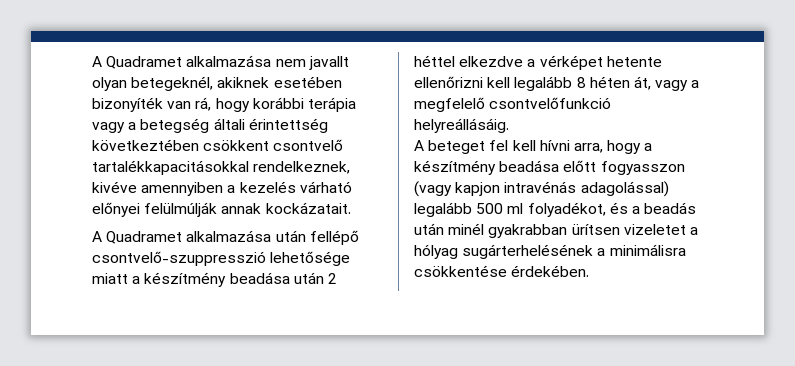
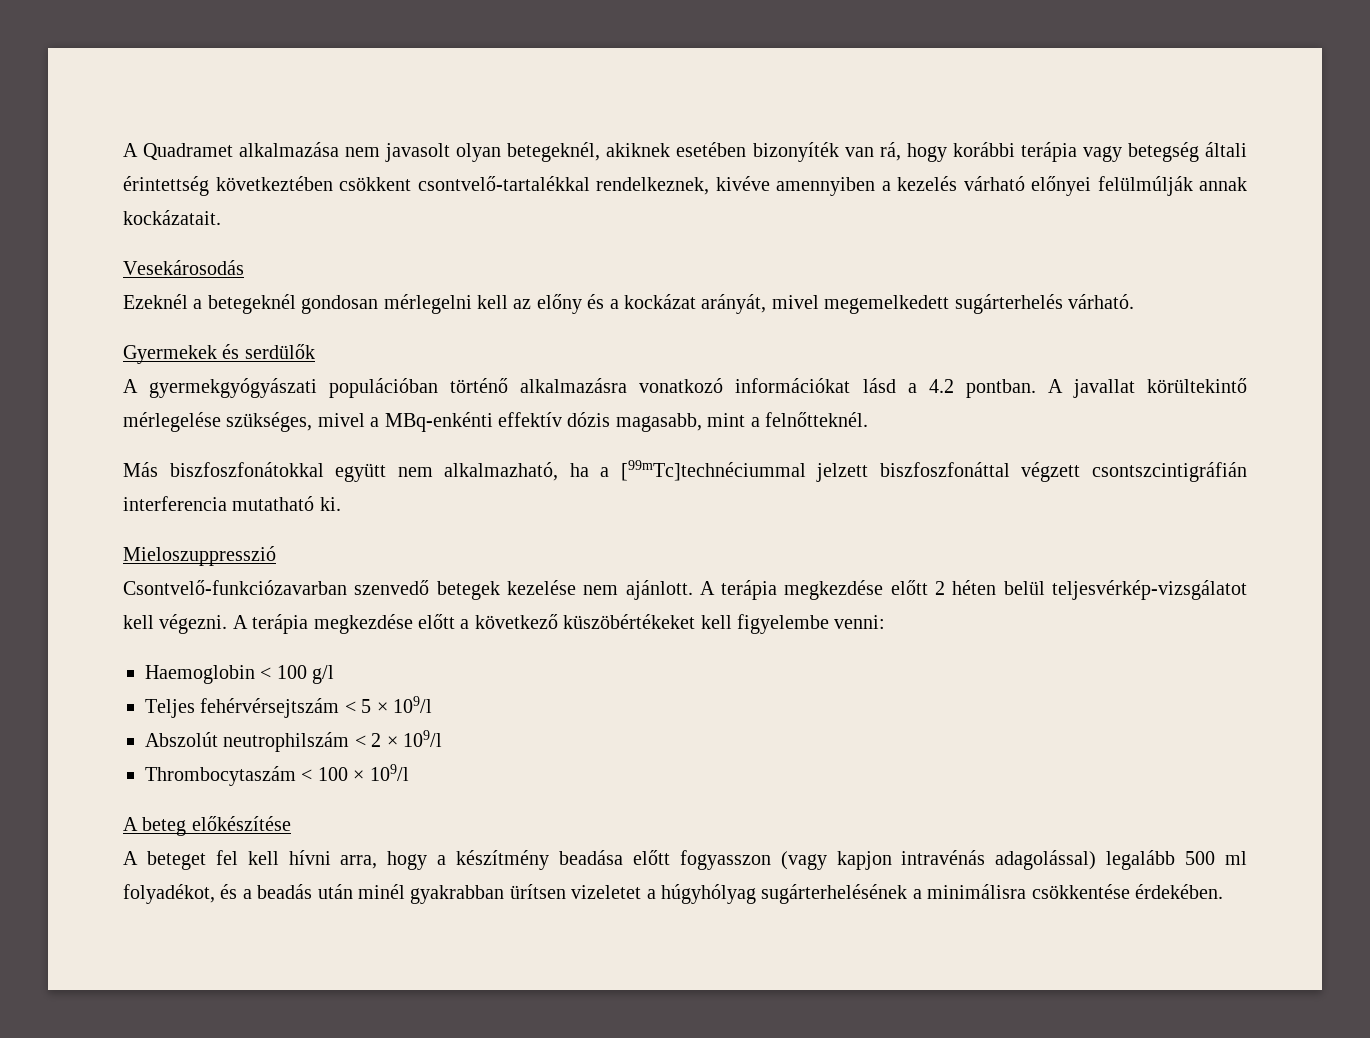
- A Quadramet alkalmazása nem javallt olyan betegeknél, akiknek esetében bizonyíték van rá, hogy korábbi terápia vagy a betegség általi érintettség következtében csökkent csontvelő tartalékkapacitásokkal rendelkeznek, kivéve amennyiben a kezelés várható előnyei felülmúlják annak kockázatait.
+ A Quadramet alkalmazása nem javasolt olyan betegeknél, akiknek esetében bizonyíték van rá, hogy korábbi terápia vagy betegség általi érintettség következtében csökkent csontvelő-tartalékkal rendelkeznek, kivéve amennyiben a kezelés várható előnyei felülmúlják annak kockázatait.
- A Quadramet alkalmazása után fellépő csontvelő-szuppresszió lehetősége miatt a készítmény beadása után 2 héttel elkezdve a vérképet hetente ellenőrizni kell legalább 8 héten át, vagy a megfelelő csontvelőfunkció helyreállásáig.
+ Vesekárosodás
+ Ezeknél a betegeknél gondosan mérlegelni kell az előny és a kockázat arányát, mivel megemelkedett sugárterhelés várható.
+ Gyermekek és serdülők
+ A gyermekgyógyászati populációban történő alkalmazásra vonatkozó információkat lásd a 4.2 pontban. A javallat körültekintő mérlegelése szükséges, mivel a MBq-enkénti effektív dózis magasabb, mint a felnőtteknél.
+ Más biszfoszfonátokkal együtt nem alkalmazható, ha a [99mTc]technéciummal jelzett biszfoszfonáttal végzett csontszcintigráfián interferencia mutatható ki.
+ Mieloszuppresszió
+ Csontvelő-funkciózavarban szenvedő betegek kezelése nem ajánlott. A terápia megkezdése előtt 2 héten belül teljesvérkép-vizsgálatot kell végezni. A terápia megkezdése előtt a következő küszöbértékeket kell figyelembe venni:
+ Haemoglobin < 100 g/l
+ Teljes fehérvérsejtszám < 5 × 109/l
+ Abszolút neutrophilszám < 2 × 109/l
+ Thrombocytaszám < 100 × 109/l
+ A beteg előkészítése
- A beteget fel kell hívni arra, hogy a készítmény beadása előtt fogyasszon (vagy kapjon intravénás adagolással) legalább 500 ml folyadékot, és a beadás után minél gyakrabban ürítsen vizeletet a hólyag sugárterhelésének a minimálisra csökkentése érdekében.
+ A beteget fel kell hívni arra, hogy a készítmény beadása előtt fogyasszon (vagy kapjon intravénás adagolással) legalább 500 ml folyadékot, és a beadás után minél gyakrabban ürítsen vizeletet a húgyhólyag sugárterhelésének a minimálisra csökkentése érdekében.

